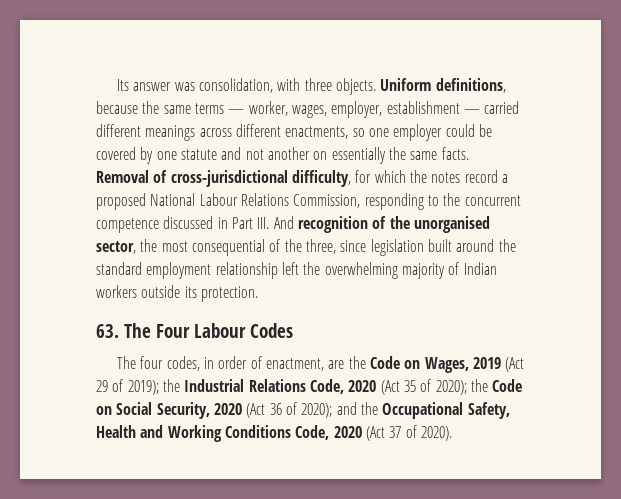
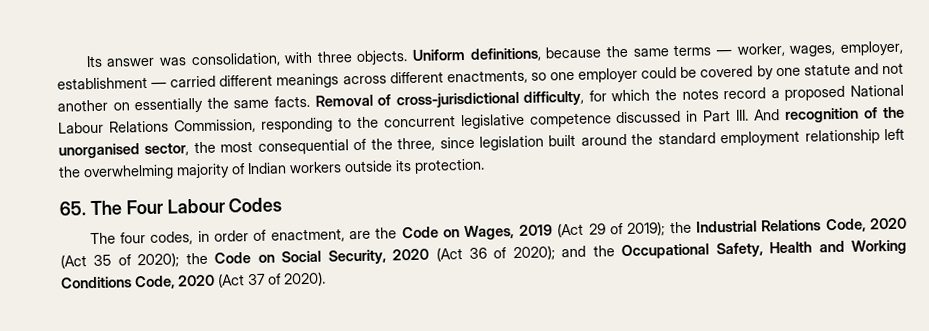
- Removal of cross-jurisdictional difficulty, for which the notes record a proposed National Labour Relations Commission, responding to the concurrent competence discussed in Part III. And recognition of the unorganised sector, the most consequential of the three, since legislation built around the standard employment relationship left the overwhelming majority of Indian workers outside its protection.
+ Removal of cross-jurisdictional difficulty, for which the notes record a proposed National Labour Relations Commission, responding to the concurrent legislative competence discussed in Part III. And recognition of the unorganised sector, the most consequential of the three, since legislation built around the standard employment relationship left the overwhelming majority of Indian workers outside its protection.
- 63. The Four Labour Codes
+ 65. The Four Labour Codes

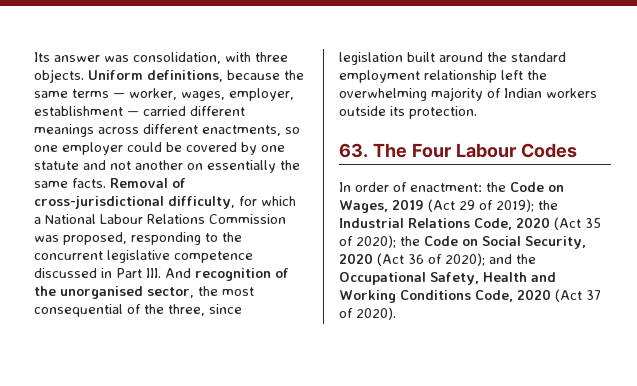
- Removal of cross-jurisdictional difficulty, for which the notes record a proposed National Labour Relations Commission, responding to the concurrent legislative competence discussed in Part III. And recognition of the unorganised sector, the most consequential of the three, since legislation built around the standard employment relationship left the overwhelming majority of Indian workers outside its protection.
+ Removal of cross-jurisdictional difficulty, for which a National Labour Relations Commission was proposed, responding to the concurrent legislative competence discussed in Part III. And recognition of the unorganised sector, the most consequential of the three, since legislation built around the standard employment relationship left the overwhelming majority of Indian workers outside its protection.
- 65. The Four Labour Codes
+ 63. The Four Labour Codes
- The four codes, in order of enactment, are the Code on Wages, 2019 (Act 29 of 2019); the Industrial Relations Code, 2020 (Act 35 of 2020); the Code on Social Security, 2020 (Act 36 of 2020); and the Occupational Safety, Health and Working Conditions Code, 2020 (Act 37 of 2020).
+ In order of enactment: the Code on Wages, 2019 (Act 29 of 2019); the Industrial Relations Code, 2020 (Act 35 of 2020); the Code on Social Security, 2020 (Act 36 of 2020); and the Occupational Safety, Health and Working Conditions Code, 2020 (Act 37 of 2020).

